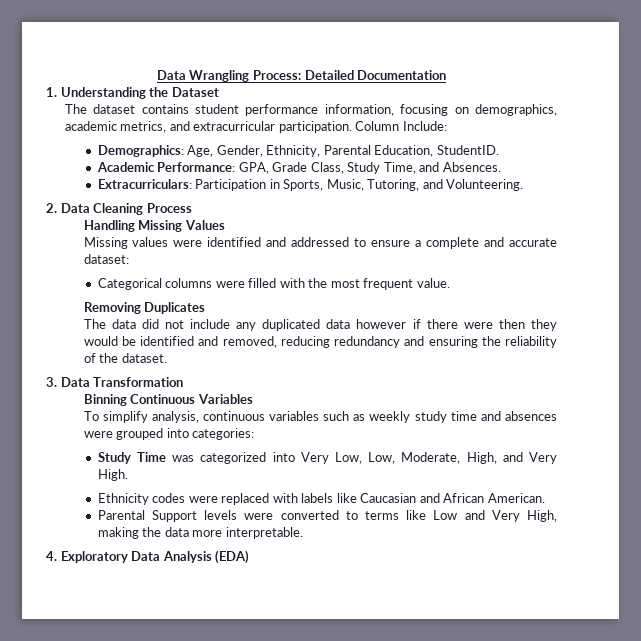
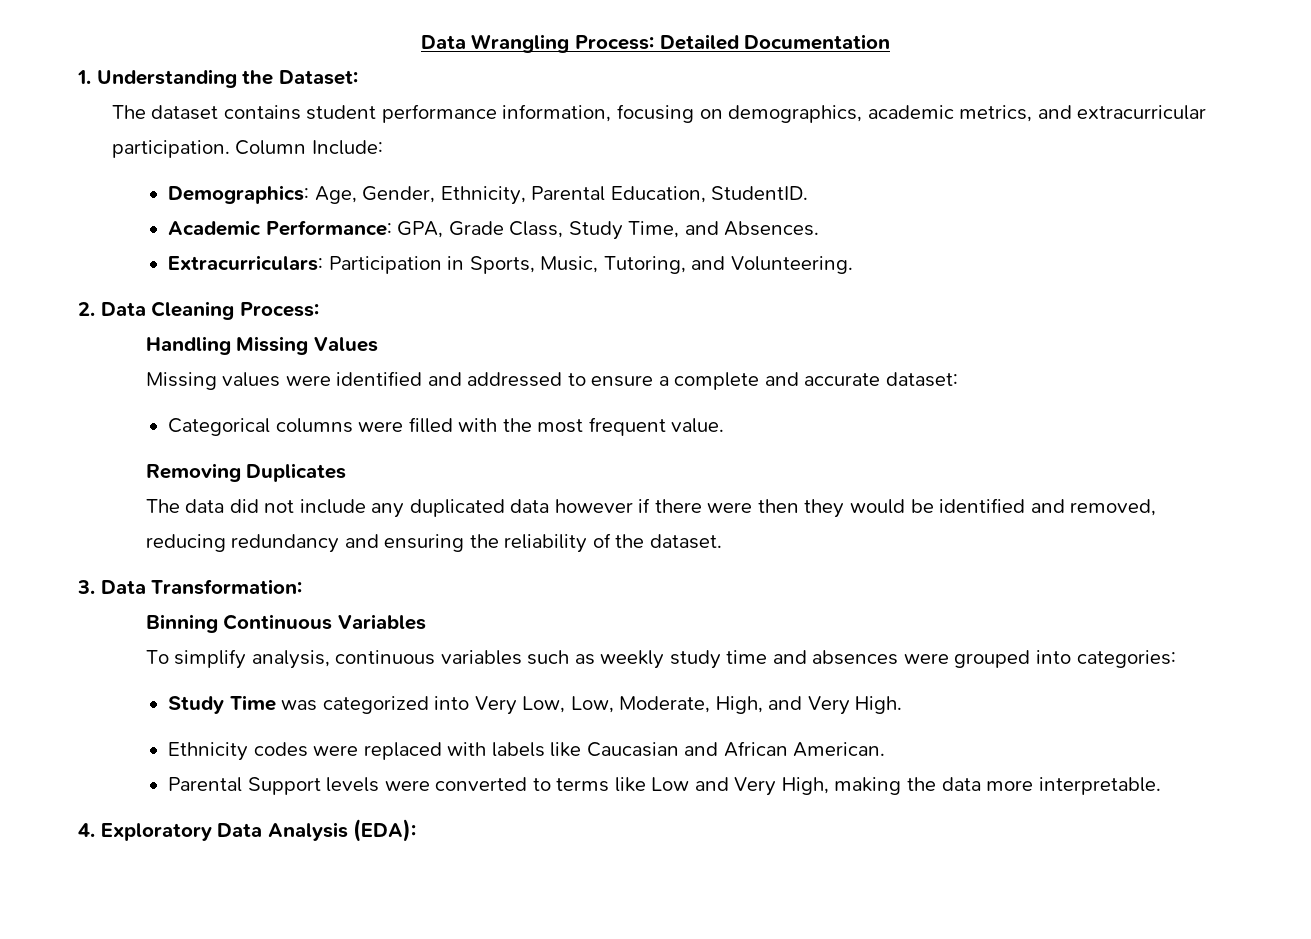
- 1. Understanding the Dataset
+ 1. Understanding the Dataset:
- 2. Data Cleaning Process
+ 2. Data Cleaning Process:
- 3. Data Transformation
+ 3. Data Transformation:
- 4. Exploratory Data Analysis (EDA)
+ 4. Exploratory Data Analysis (EDA):

